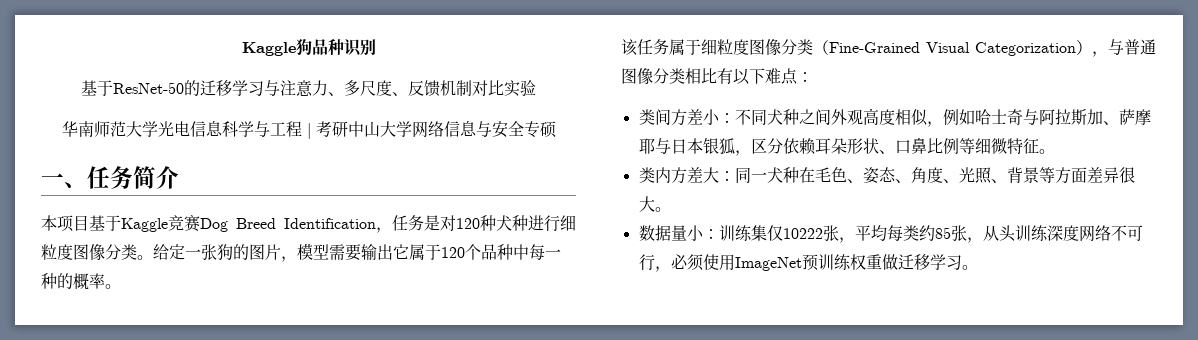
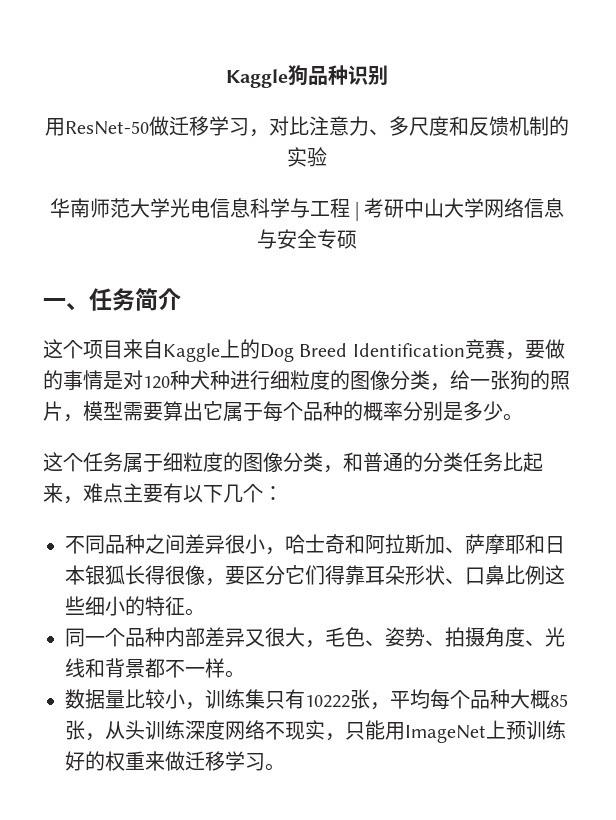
- 基于ResNet-50的迁移学习与注意力、多尺度、反馈机制对比实验
+ 用ResNet-50做迁移学习，对比注意力、多尺度和反馈机制的实验
- 本项目基于Kaggle竞赛Dog Breed Identification，任务是对120种犬种进行细粒度图像分类。给定一张狗的图片，模型需要输出它属于120个品种中每一种的概率。
- 该任务属于细粒度图像分类（Fine-Grained Visual Categorization），与普通图像分类相比有以下难点：
- 类间方差小：不同犬种之间外观高度相似，例如哈士奇与阿拉斯加、萨摩耶与日本银狐，区分依赖耳朵形状、口鼻比例等细微特征。
+ 这个项目来自Kaggle上的Dog Breed Identification竞赛，要做的事情是对120种犬种进行细粒度的图像分类，给一张狗的照片，模型需要算出它属于每个品种的概率分别是多少。
+ 这个任务属于细粒度的图像分类，和普通的分类任务比起来，难点主要有以下几个：
+ 不同品种之间差异很小，哈士奇和阿拉斯加、萨摩耶和日本银狐长得很像，要区分它们得靠耳朵形状、口鼻比例这些细小的特征。
- 类内方差大：同一犬种在毛色、姿态、角度、光照、背景等方面差异很大。
- 数据量小：训练集仅10222张，平均每类约85张，从头训练深度网络不可行，必须使用ImageNet预训练权重做迁移学习。
+ 同一个品种内部差异又很大，毛色、姿势、拍摄角度、光线和背景都不一样。
+ 数据量比较小，训练集只有10222张，平均每个品种大概85张，从头训练深度网络不现实，只能用ImageNet上预训练好的权重来做迁移学习。

